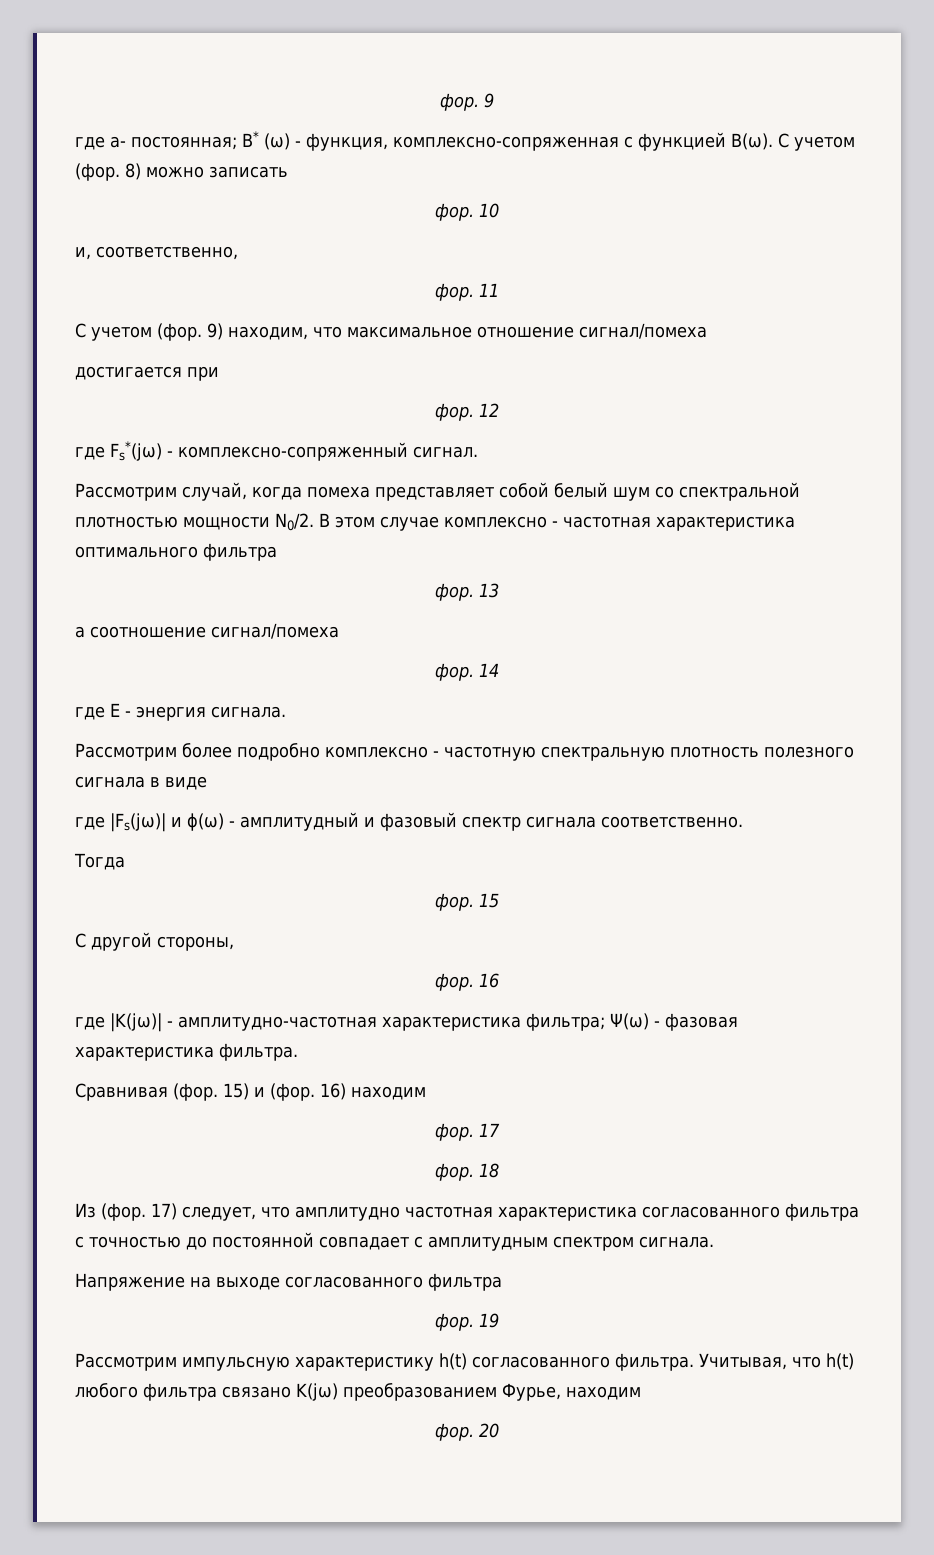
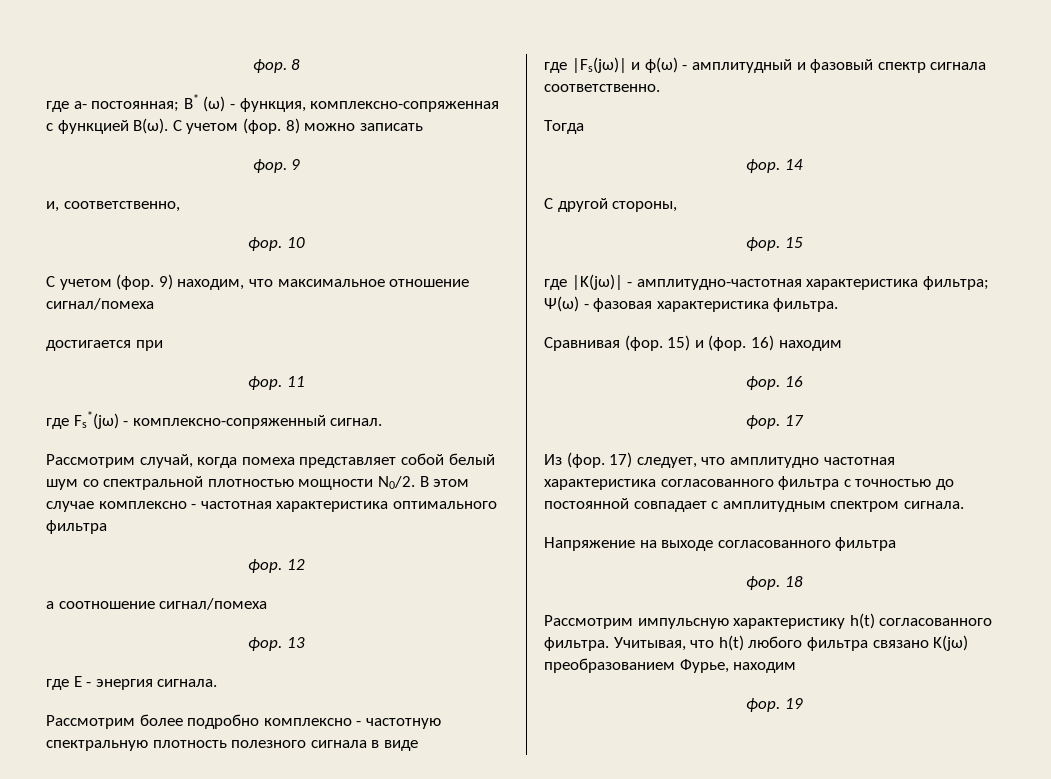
- фор. 9
+ фор. 8
- 10
+ 9
- 11
+ 10
- 12
+ 11
- 13
+ 12
- 14
+ 13
- 15
+ 14
- 16
+ 15
- 17
- фор. 18
+ 16
+ фор. 17
- 19
+ 18
- 20
+ 19

